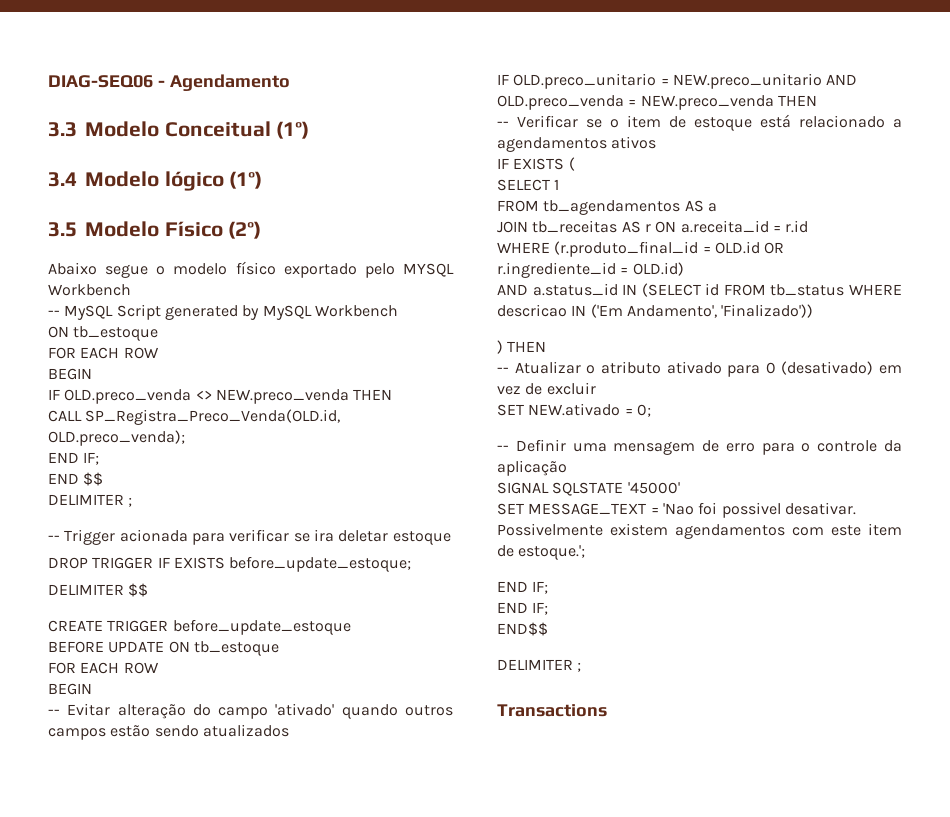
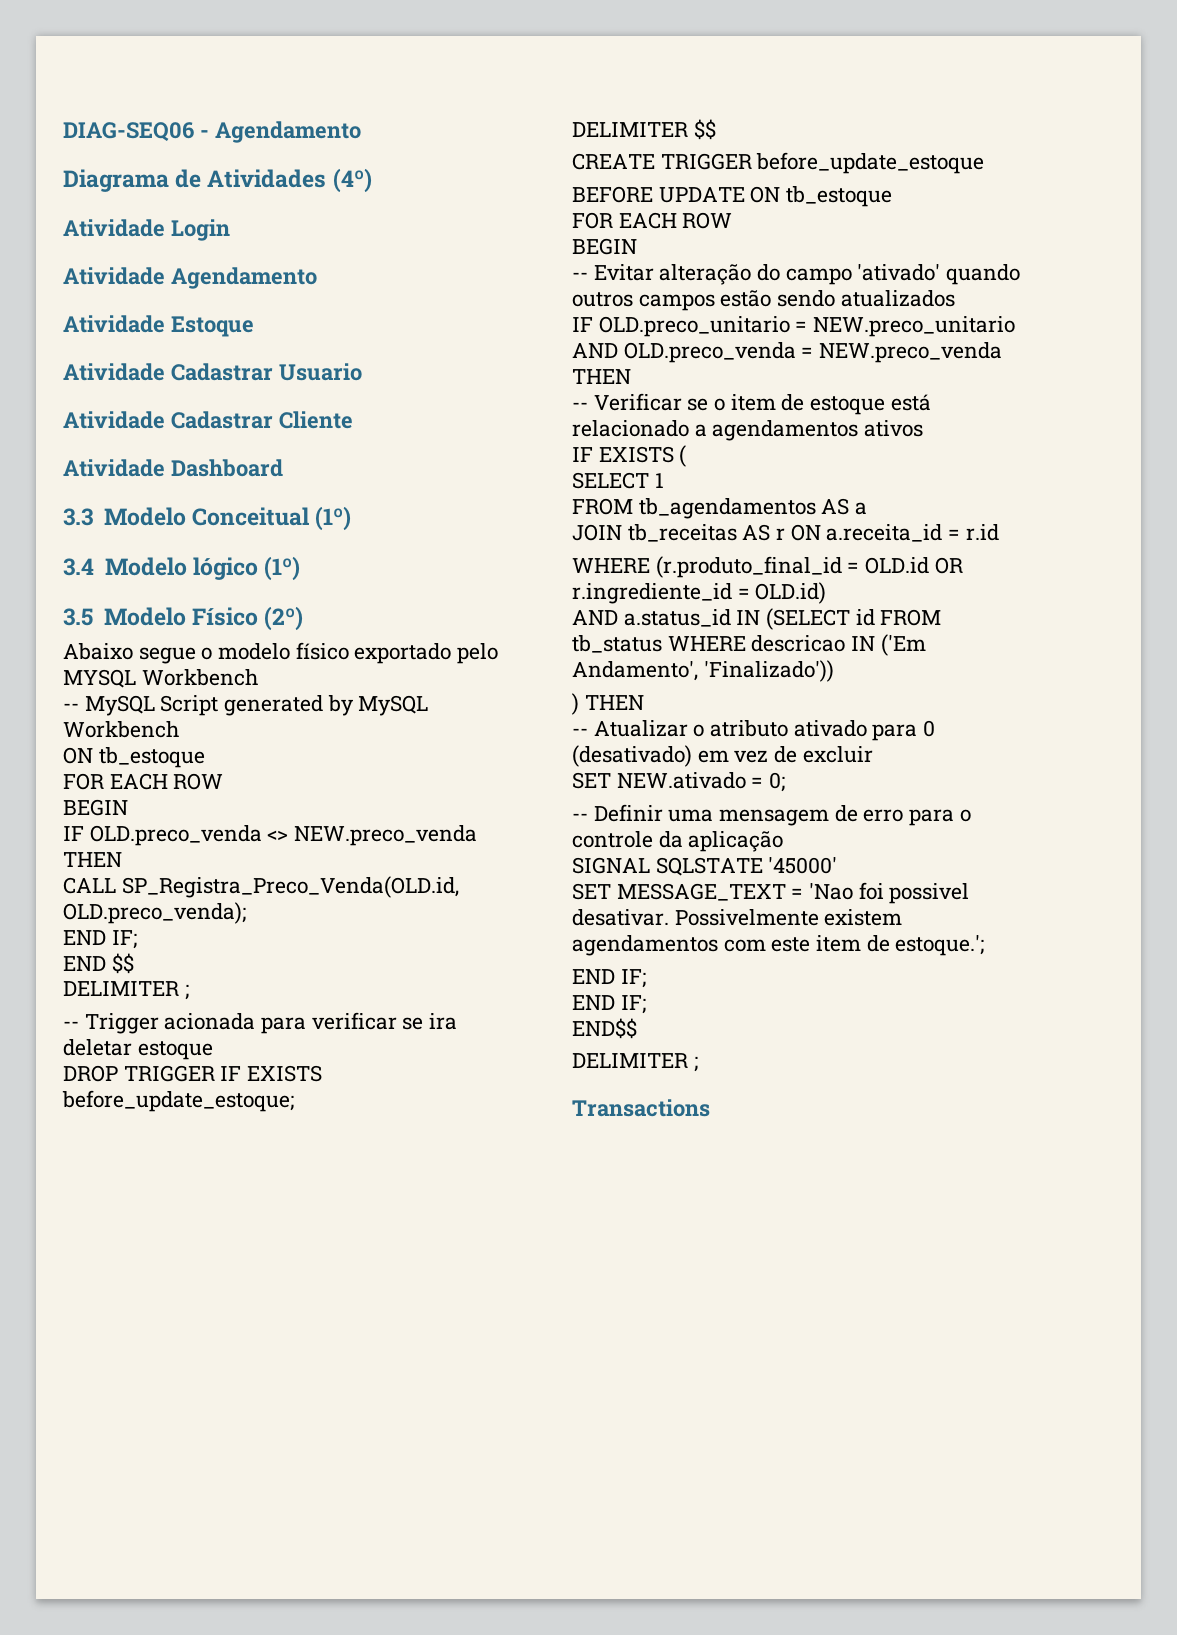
+ Diagrama de Atividades (4º)
+ Atividade Login
+ Atividade Agendamento
+ Atividade Estoque
+ Atividade Cadastrar Usuario
+ Atividade Cadastrar Cliente
+ Atividade Dashboard

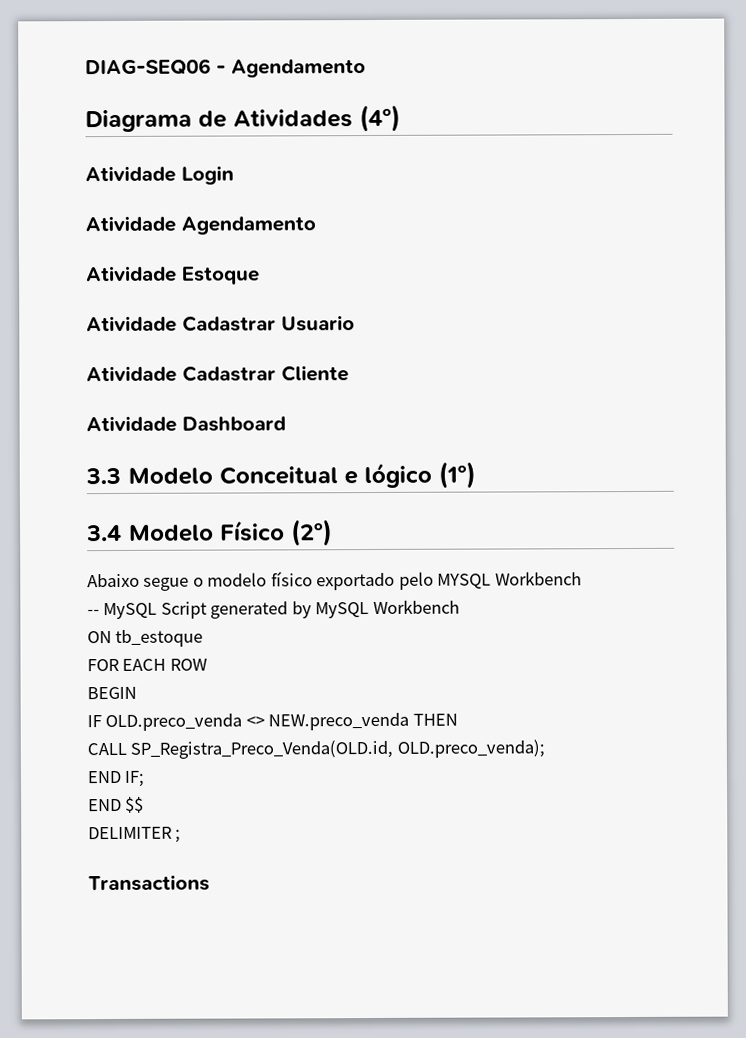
- 3.3 Modelo Conceitual (1º)
- 3.4 Modelo lógico (1º)
+ 3.3 Modelo Conceitual e lógico (1º)
- 3.5 Modelo Físico (2º)
+ 3.4 Modelo Físico (2º)
- -- Trigger acionada para verificar se ira deletar estoque
- DROP TRIGGER IF EXISTS before_update_estoque;
- DELIMITER $$
- CREATE TRIGGER before_update_estoque
- BEFORE UPDATE ON tb_estoque
- FOR EACH ROW
- BEGIN
- -- Evitar alteração do campo 'ativado' quando outros campos estão sendo atualizados
- IF OLD.preco_unitario = NEW.preco_unitario AND OLD.preco_venda = NEW.preco_venda THEN
- -- Verificar se o item de estoque está relacionado a agendamentos ativos
- IF EXISTS (
- SELECT 1
- FROM tb_agendamentos AS a
- JOIN tb_receitas AS r ON a.receita_id = r.id
- WHERE (r.produto_final_id = OLD.id OR r.ingrediente_id = OLD.id)
- AND a.status_id IN (SELECT id FROM tb_status WHERE descricao IN ('Em Andamento', 'Finalizado'))
- ) THEN
- -- Atualizar o atributo ativado para 0 (desativado) em vez de excluir
- SET NEW.ativado = 0;
- -- Definir uma mensagem de erro para o controle da aplicação
- SIGNAL SQLSTATE '45000'
- SET MESSAGE_TEXT = 'Nao foi possivel desativar. Possivelmente existem agendamentos com este item de estoque.';
- END IF;
- END IF;
- END$$
- DELIMITER ;

